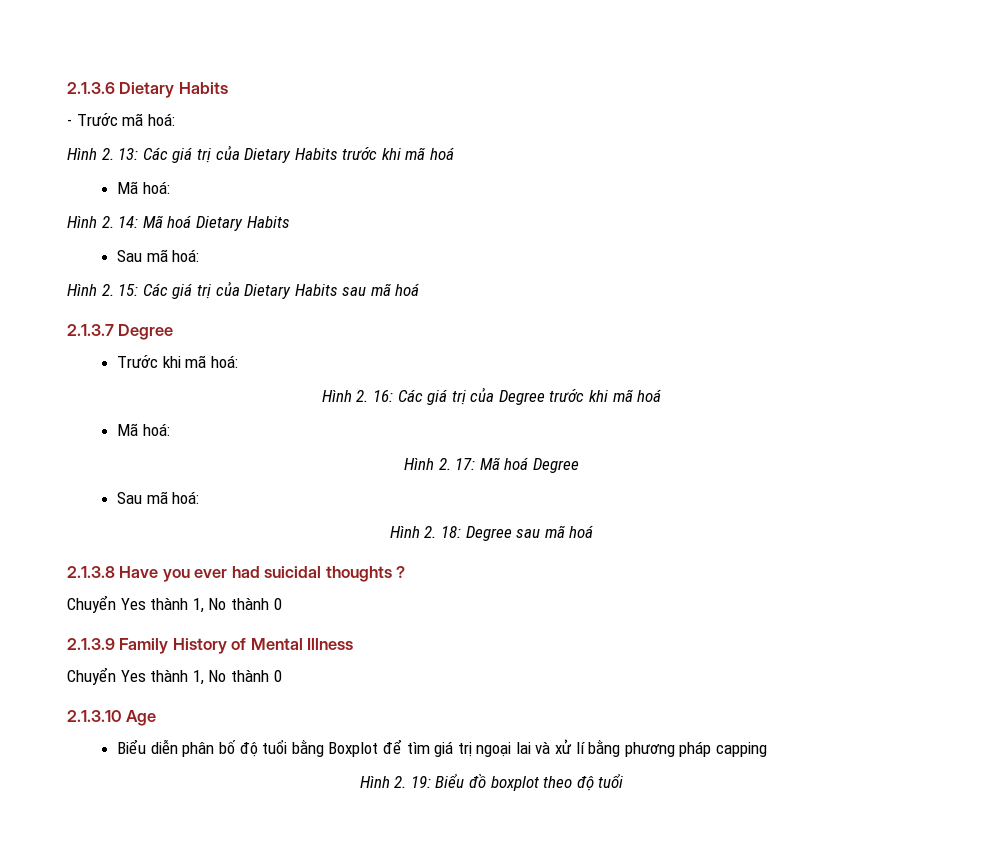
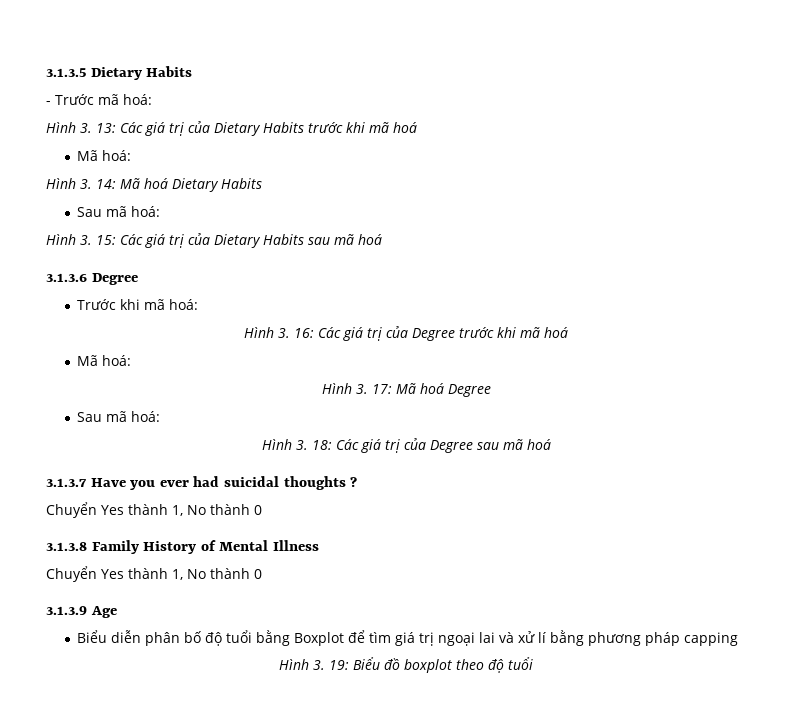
- 2.1.3.6 Dietary Habits
+ 3.1.3.5 Dietary Habits
- Hình 2. 13: Các giá trị của Dietary Habits trước khi mã hoá
+ Hình 3. 13: Các giá trị của Dietary Habits trước khi mã hoá
- Hình 2. 14: Mã hoá Dietary Habits
+ Hình 3. 14: Mã hoá Dietary Habits
- Hình 2. 15: Các giá trị của Dietary Habits sau mã hoá
+ Hình 3. 15: Các giá trị của Dietary Habits sau mã hoá
- 2.1.3.7 Degree
+ 3.1.3.6 Degree
- Hình 2. 16: Các giá trị của Degree trước khi mã hoá
+ Hình 3. 16: Các giá trị của Degree trước khi mã hoá
- Hình 2. 17: Mã hoá Degree
+ Hình 3. 17: Mã hoá Degree
- Hình 2. 18: Degree sau mã hoá
+ Hình 3. 18: Các giá trị của Degree sau mã hoá
- 2.1.3.8 Have you ever had suicidal thoughts ?
+ 3.1.3.7 Have you ever had suicidal thoughts ?
- 2.1.3.9 Family History of Mental Illness
+ 3.1.3.8 Family History of Mental Illness
- 2.1.3.10 Age
+ 3.1.3.9 Age
- Hình 2. 19: Biểu đồ boxplot theo độ tuổi
+ Hình 3. 19: Biểu đồ boxplot theo độ tuổi

